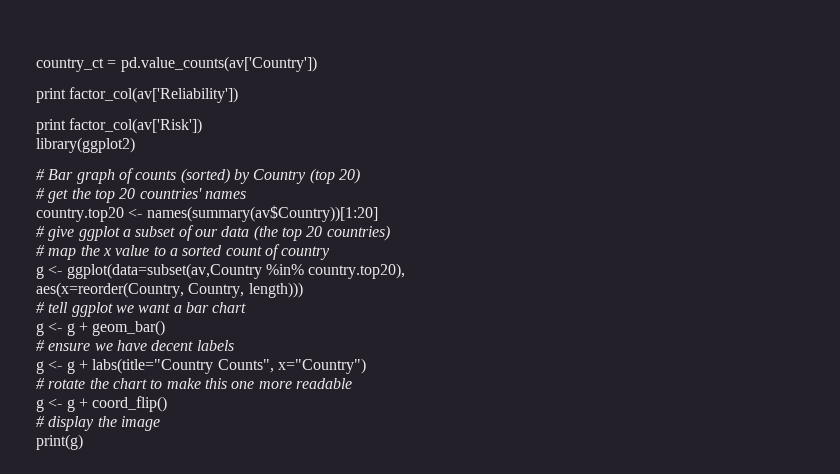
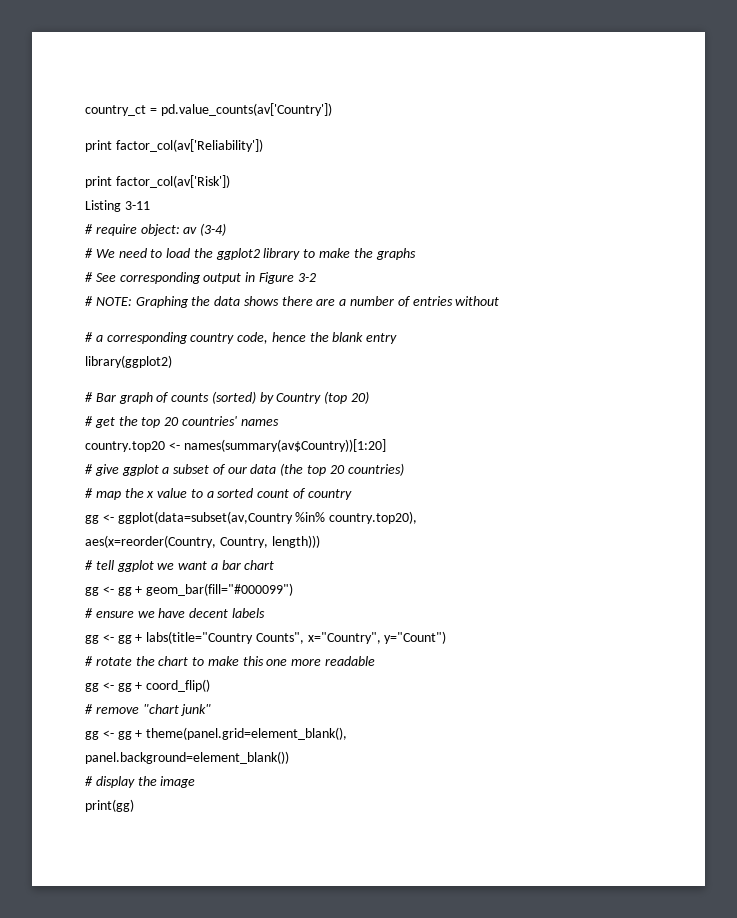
+ Listing 3-11
+ # require object: av (3-4)
+ # We need to load the ggplot2 library to make the graphs
+ # See corresponding output in Figure 3-2
+ # NOTE: Graphing the data shows there are a number of entries without
+ # a corresponding country code, hence the blank entry
- g <- ggplot(data=subset(av,Country %in% country.top20),
+ gg <- ggplot(data=subset(av,Country %in% country.top20),
- g <- g + geom_bar()
+ gg <- gg + geom_bar(fill="#000099")
- g <- g + labs(title="Country Counts", x="Country")
+ gg <- gg + labs(title="Country Counts", x="Country", y="Count")
- g <- g + coord_flip()
+ gg <- gg + coord_flip()
+ # remove "chart junk"
+ gg <- gg + theme(panel.grid=element_blank(),
+ panel.background=element_blank())
- print(g)
+ print(gg)

